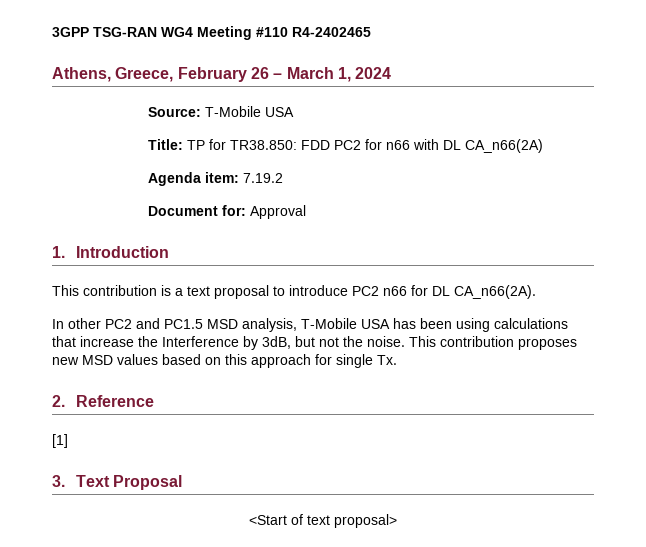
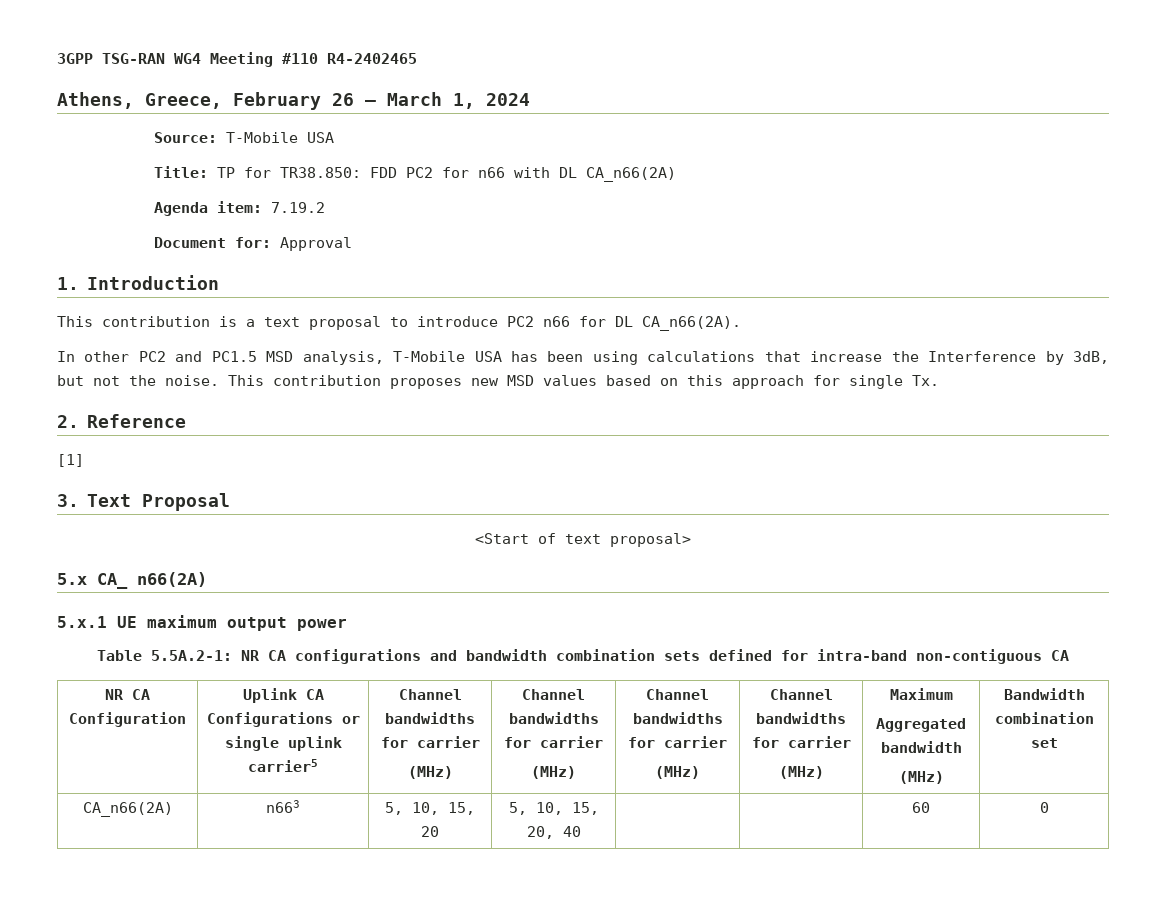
+ 5.x CA_ n66(2A)
+ 5.x.1 UE maximum output power
+ Table 5.5A.2-1: NR CA configurations and bandwidth combination sets defined for intra-band non-contiguous CA
+ NR CA Configuration | Uplink CA Configurations or single uplink carrier5 | Channel bandwidths for carrier
+ (MHz) | Channel bandwidths for carrier
+ (MHz) | Channel bandwidths for carrier
+ (MHz) | Channel bandwidths for carrier
+ (MHz) | Maximum
+ Aggregated bandwidth
+ (MHz) | Bandwidth combination set
+ CA_n66(2A) | n663 | 5, 10, 15, 20 | 5, 10, 15, 20, 40 | | | 60 | 0

